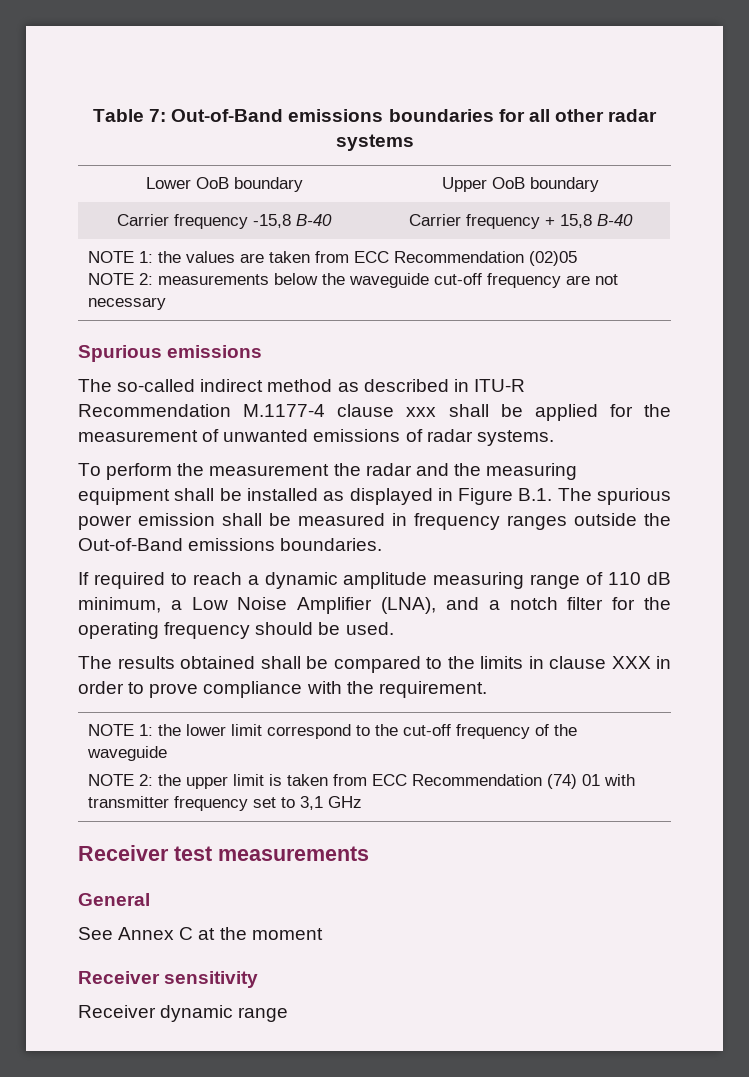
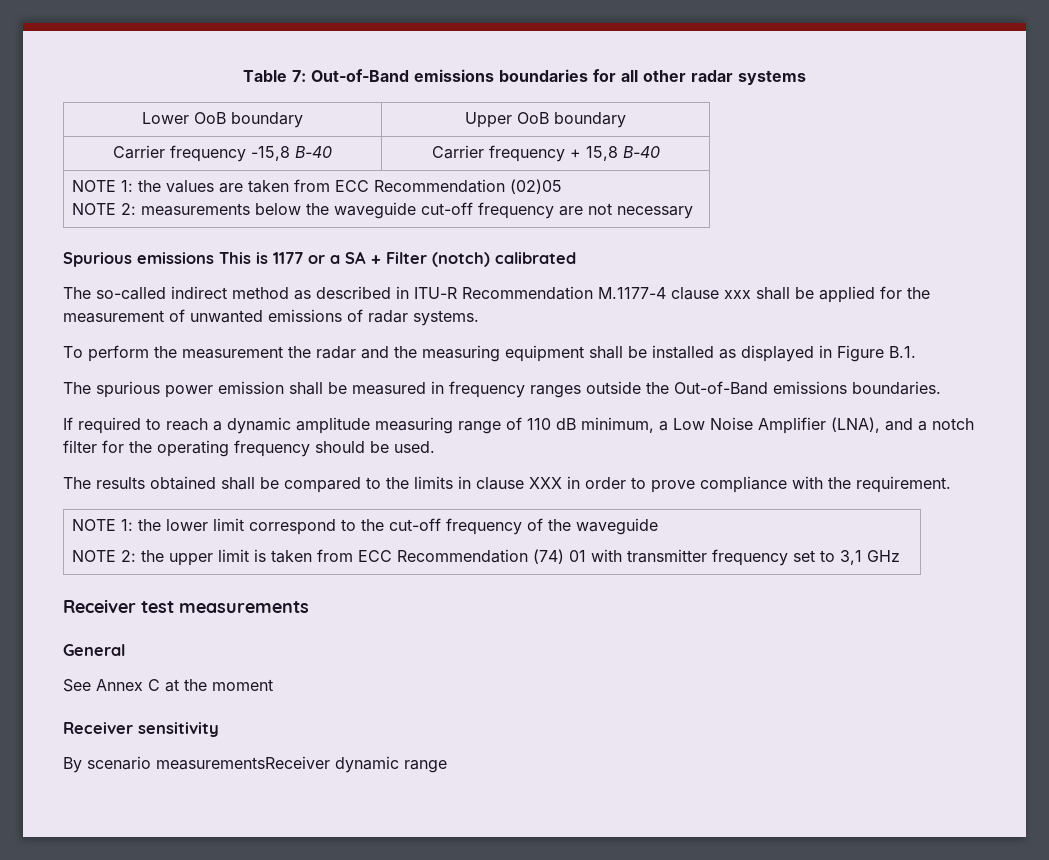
- Spurious emissions
+ Spurious emissions This is 1177 or a SA + Filter (notch) calibrated
- To perform the measurement the radar and the measuring equipment shall be installed as displayed in Figure B.1. The spurious power emission shall be measured in frequency ranges outside the Out-of-Band emissions boundaries.
+ To perform the measurement the radar and the measuring equipment shall be installed as displayed in Figure B.1.
+ The spurious power emission shall be measured in frequency ranges outside the Out-of-Band emissions boundaries.
- Receiver dynamic range
+ By scenario measurementsReceiver dynamic range

